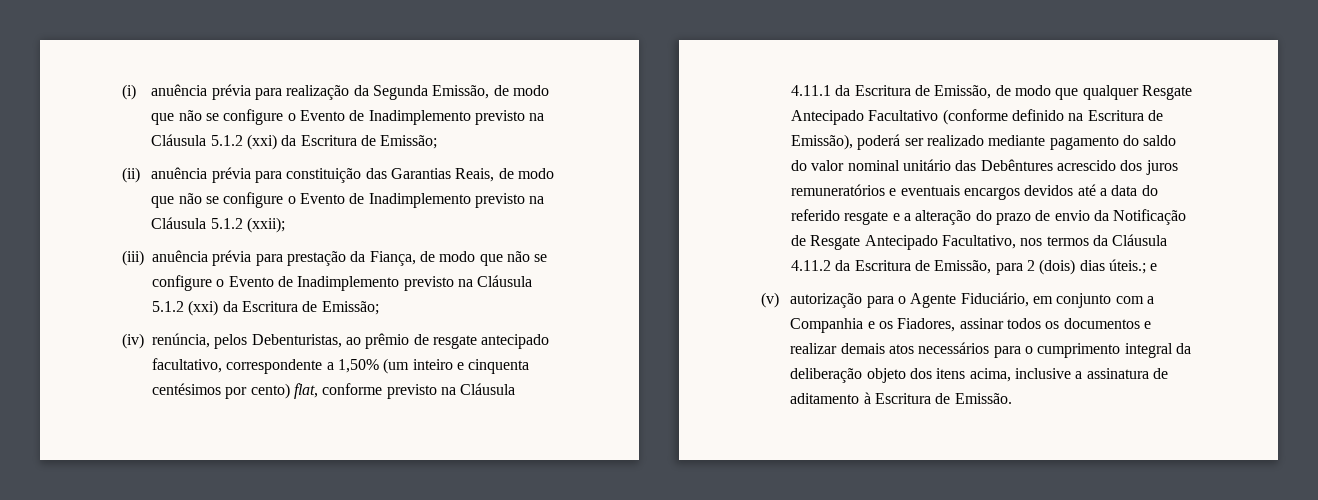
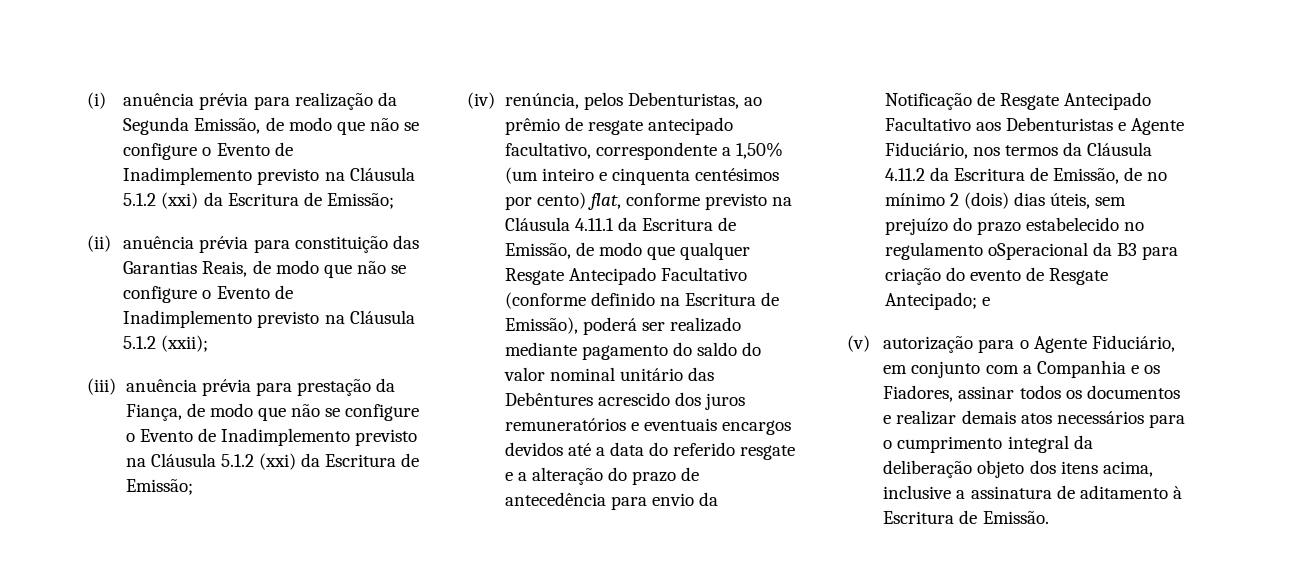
- (iv) renúncia, pelos Debenturistas, ao prêmio de resgate antecipado facultativo, correspondente a 1,50% (um inteiro e cinquenta centésimos por cento) flat, conforme previsto na Cláusula 4.11.1 da Escritura de Emissão, de modo que qualquer Resgate Antecipado Facultativo (conforme definido na Escritura de Emissão), poderá ser realizado mediante pagamento do saldo do valor nominal unitário das Debêntures acrescido dos juros remuneratórios e eventuais encargos devidos até a data do referido resgate e a alteração do prazo de envio da Notificação de Resgate Antecipado Facultativo, nos termos da Cláusula 4.11.2 da Escritura de Emissão, para 2 (dois) dias úteis.;
+ (iv) renúncia, pelos Debenturistas, ao prêmio de resgate antecipado facultativo, correspondente a 1,50% (um inteiro e cinquenta centésimos por cento) flat, conforme previsto na Cláusula 4.11.1 da Escritura de Emissão, de modo que qualquer Resgate Antecipado Facultativo (conforme definido na Escritura de Emissão), poderá ser realizado mediante pagamento do saldo do valor nominal unitário das Debêntures acrescido dos juros remuneratórios e eventuais encargos devidos até a data do referido resgate e a alteração do prazo de antecedência para envio da Notificação de Resgate Antecipado Facultativo aos Debenturistas e Agente Fiduciário, nos termos da Cláusula 4.11.2 da Escritura de Emissão, de no mínimo 2 (dois) dias úteis, sem prejuízo do prazo estabelecido no regulamento oSperacional da B3 para criação do evento de Resgate Antecipado;

